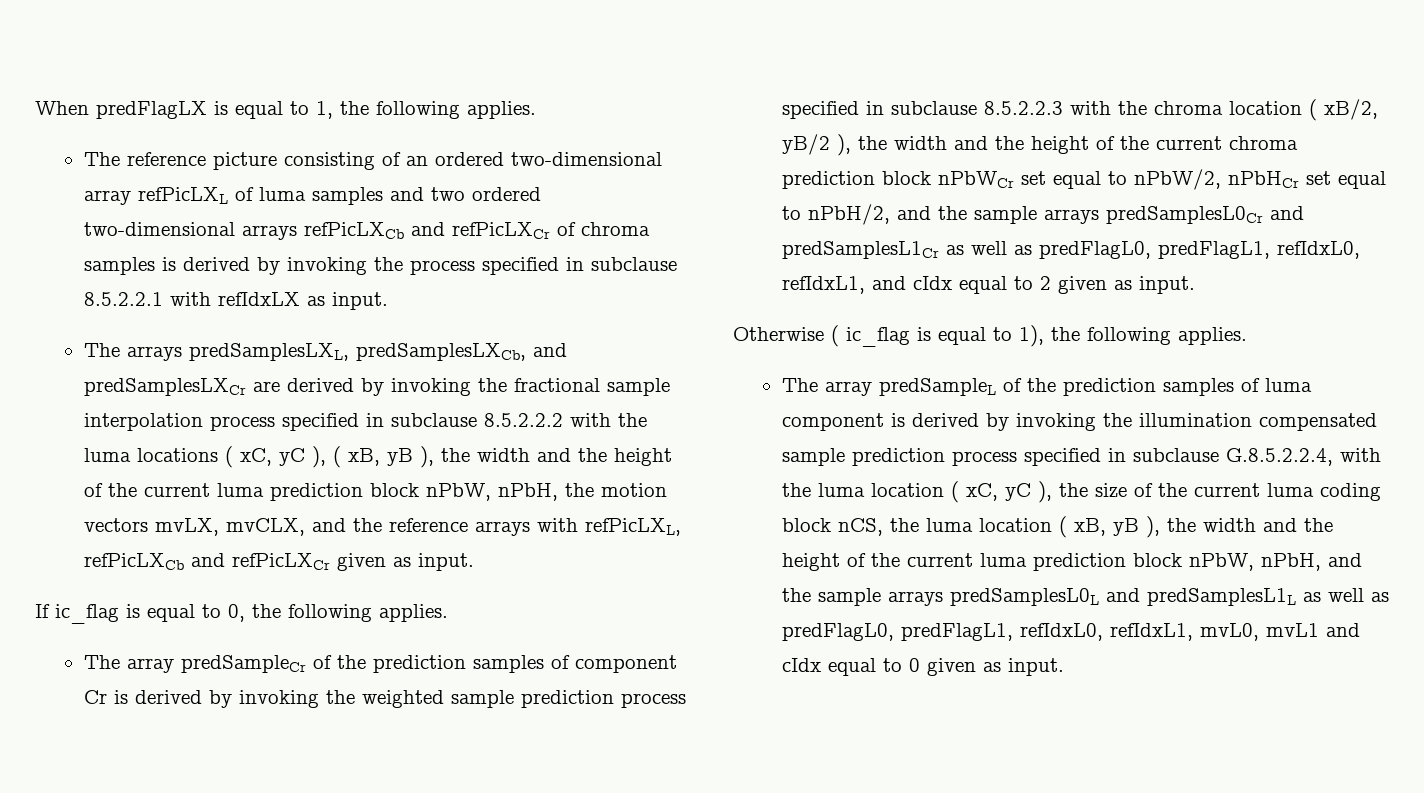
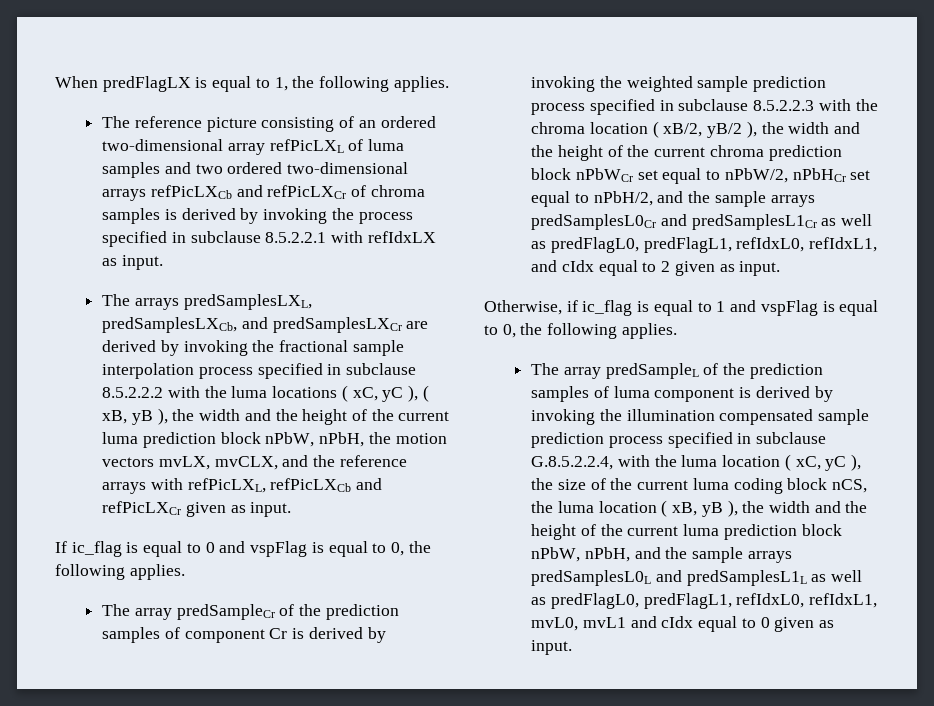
- If ic_flag is equal to 0, the following applies.
+ If ic_flag is equal to 0 and vspFlag is equal to 0, the following applies.
- Otherwise ( ic_flag is equal to 1), the following applies.
+ Otherwise, if ic_flag is equal to 1 and vspFlag is equal to 0, the following applies.

